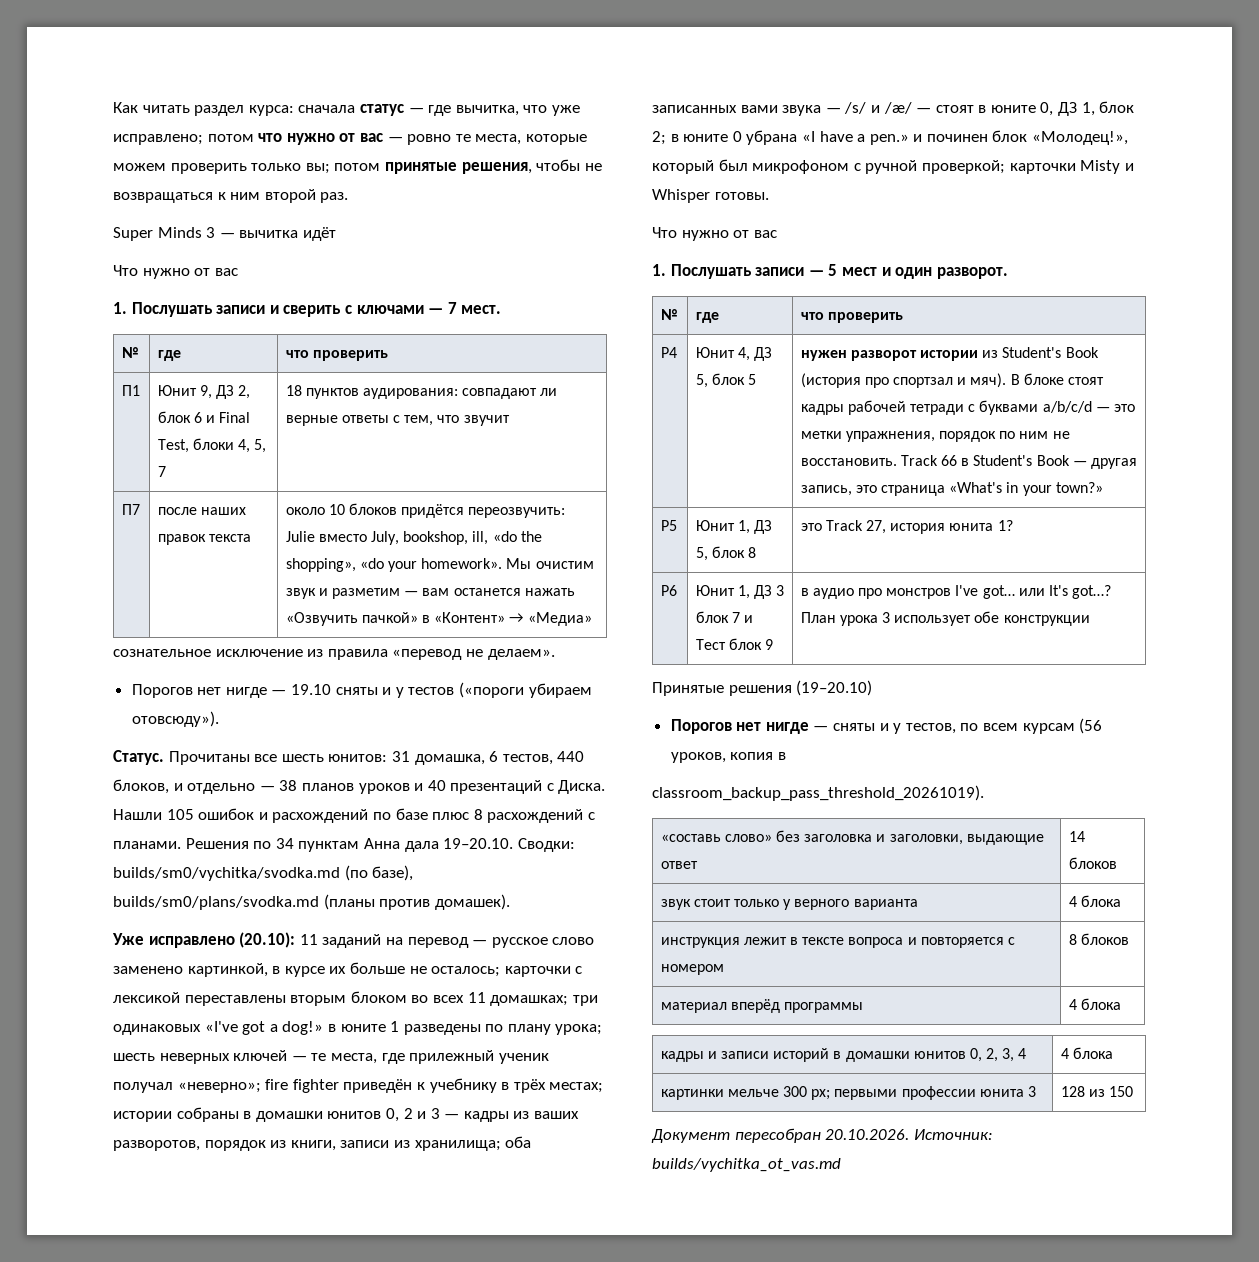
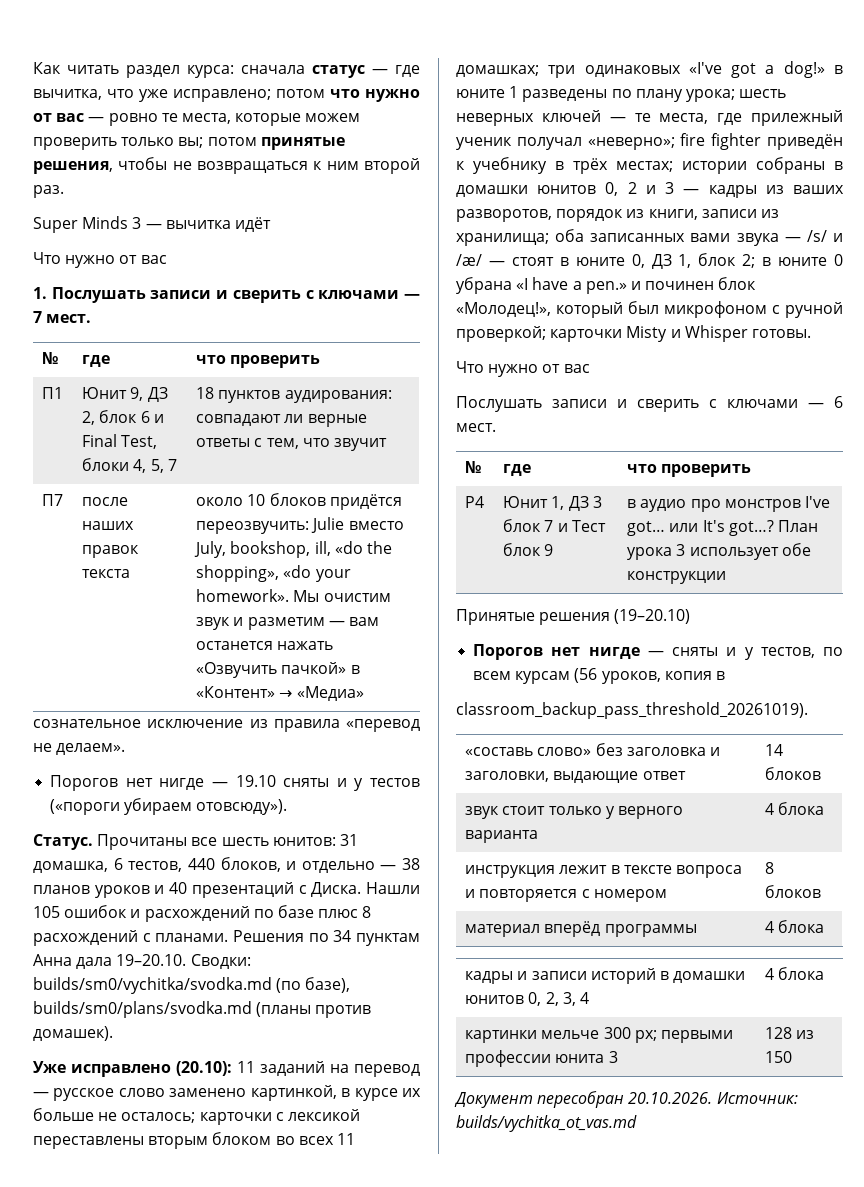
- 1. Послушать записи — 5 мест и один разворот.
+ Послушать записи и сверить с ключами — 6 мест.
- Юнит 4, ДЗ 5, блок 5 | нужен разворот истории из Student's Book (история про спортзал и мяч). В блоке стоят кадры рабочей тетради с буквами a/b/c/d — это метки упражнения, порядок по ним не восстановить. Track 66 в Student's Book — другая запись, это страница «What's in your town?»
- Р5 | Юнит 1, ДЗ 5, блок 8 | это Track 27, история юнита 1?
- Р6 | Юнит 1, ДЗ 3 блок 7 и Тест блок 9 | в аудио про монстров I've got… или It's got…? План урока 3 использует обе конструкции
+ Юнит 1, ДЗ 3 блок 7 и Тест блок 9 | в аудио про монстров I've got… или It's got…? План урока 3 использует обе конструкции

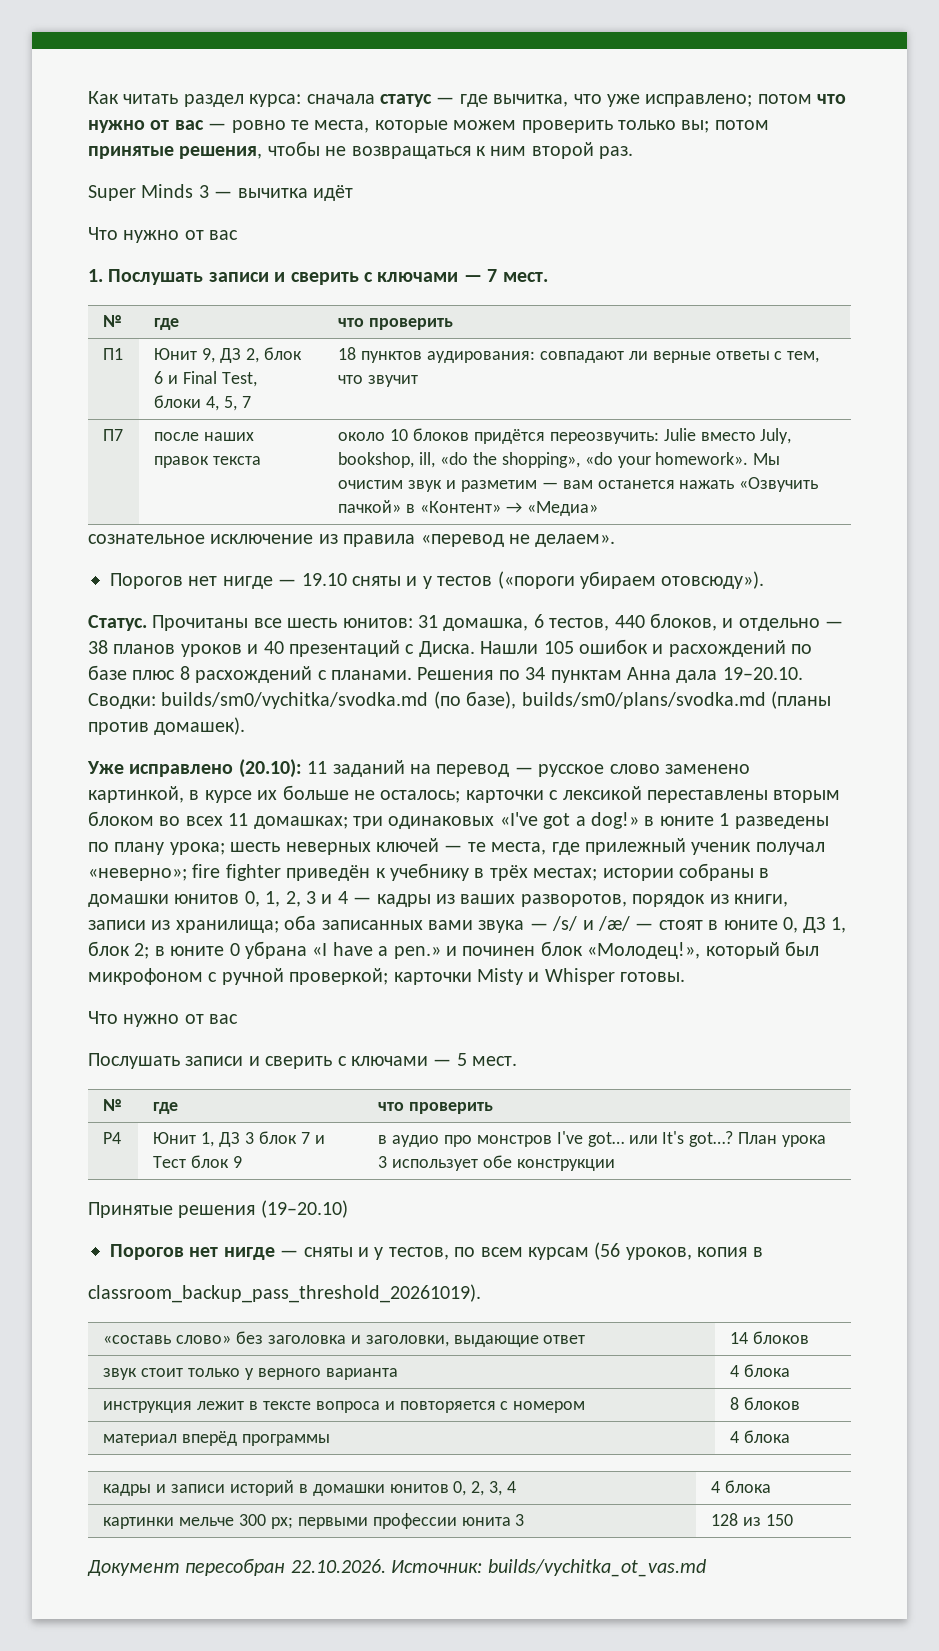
- истории собраны в домашки юнитов 0, 2 и 3 — кадры из ваших разворотов, порядок из книги, записи из хранилища;
+ истории собраны в домашки юнитов 0, 1, 2, 3 и 4 — кадры из ваших разворотов, порядок из книги, записи из хранилища;
- Послушать записи и сверить с ключами — 6 мест.
+ Послушать записи и сверить с ключами — 5 мест.
- Документ пересобран 20.10.2026. Источник: builds/vychitka_ot_vas.md
+ Документ пересобран 22.10.2026. Источник: builds/vychitka_ot_vas.md

